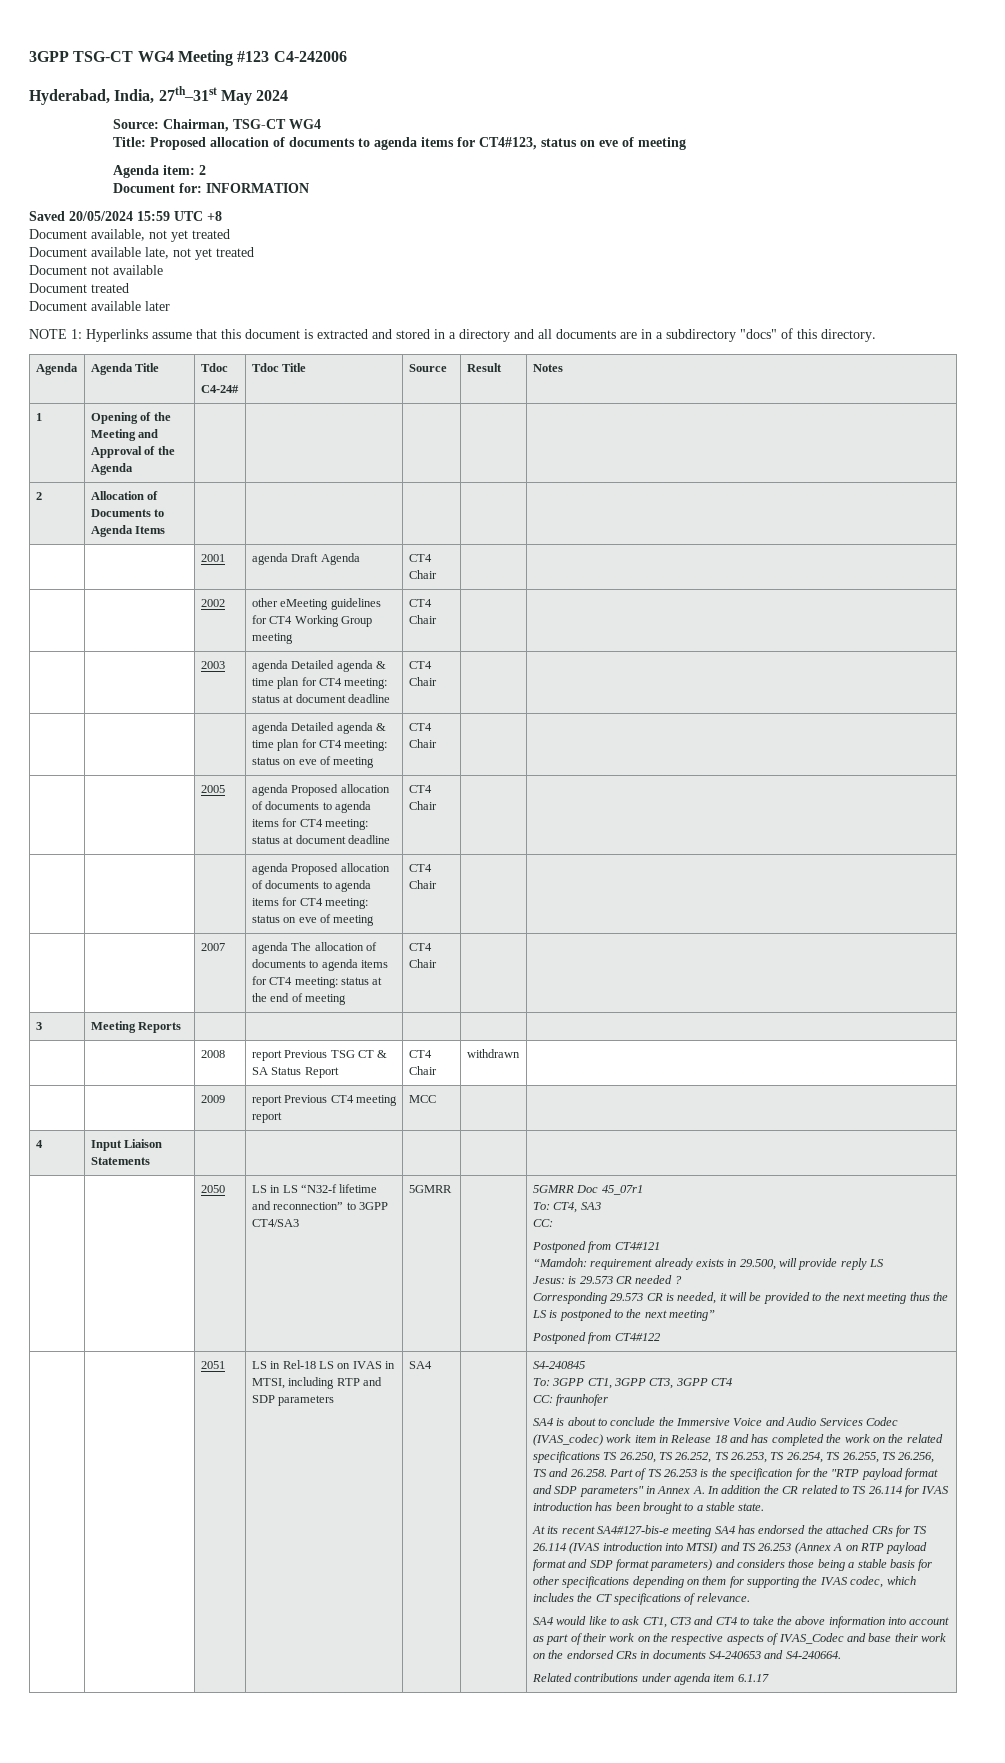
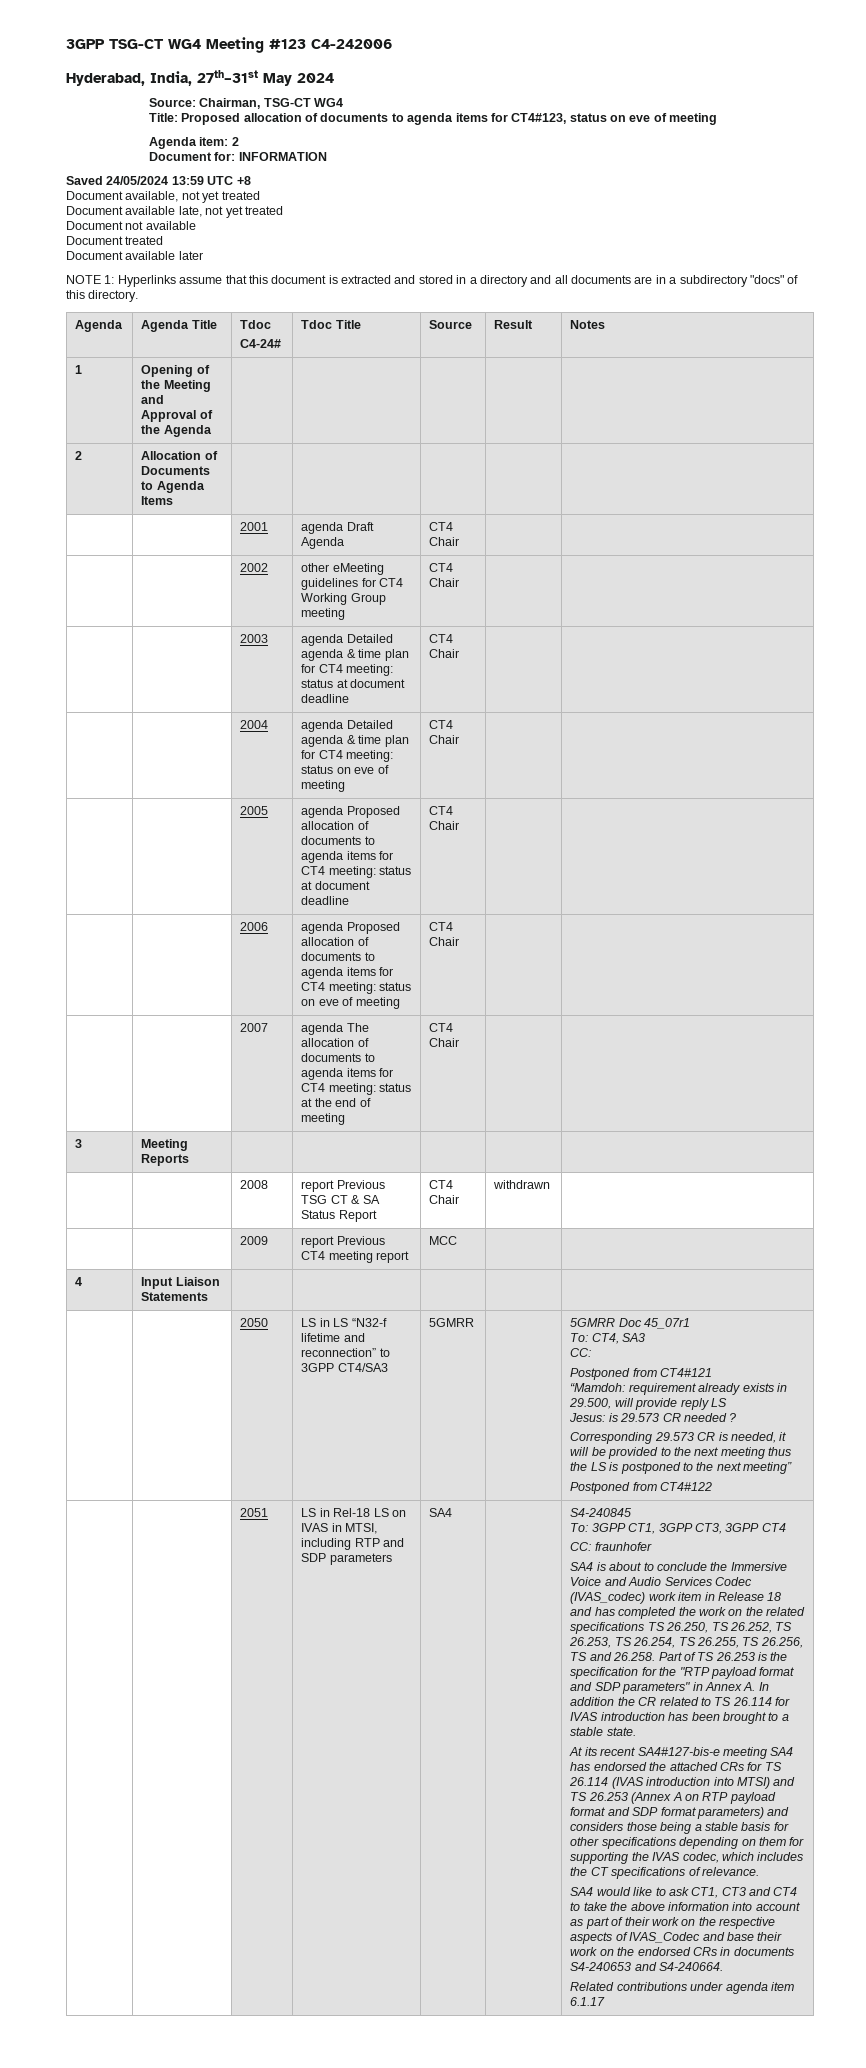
- Saved 20/05/2024 15:59 UTC +8
+ Saved 24/05/2024 13:59 UTC +8
- | | | agenda Detailed agenda & time plan for CT4 meeting: status on eve of meeting | CT4 Chair | |
+ | | 2004 | agenda Detailed agenda & time plan for CT4 meeting: status on eve of meeting | CT4 Chair | |
- | | | agenda Proposed allocation of documents to agenda items for CT4 meeting: status on eve of meeting | CT4 Chair | |
+ | | 2006 | agenda Proposed allocation of documents to agenda items for CT4 meeting: status on eve of meeting | CT4 Chair | |

